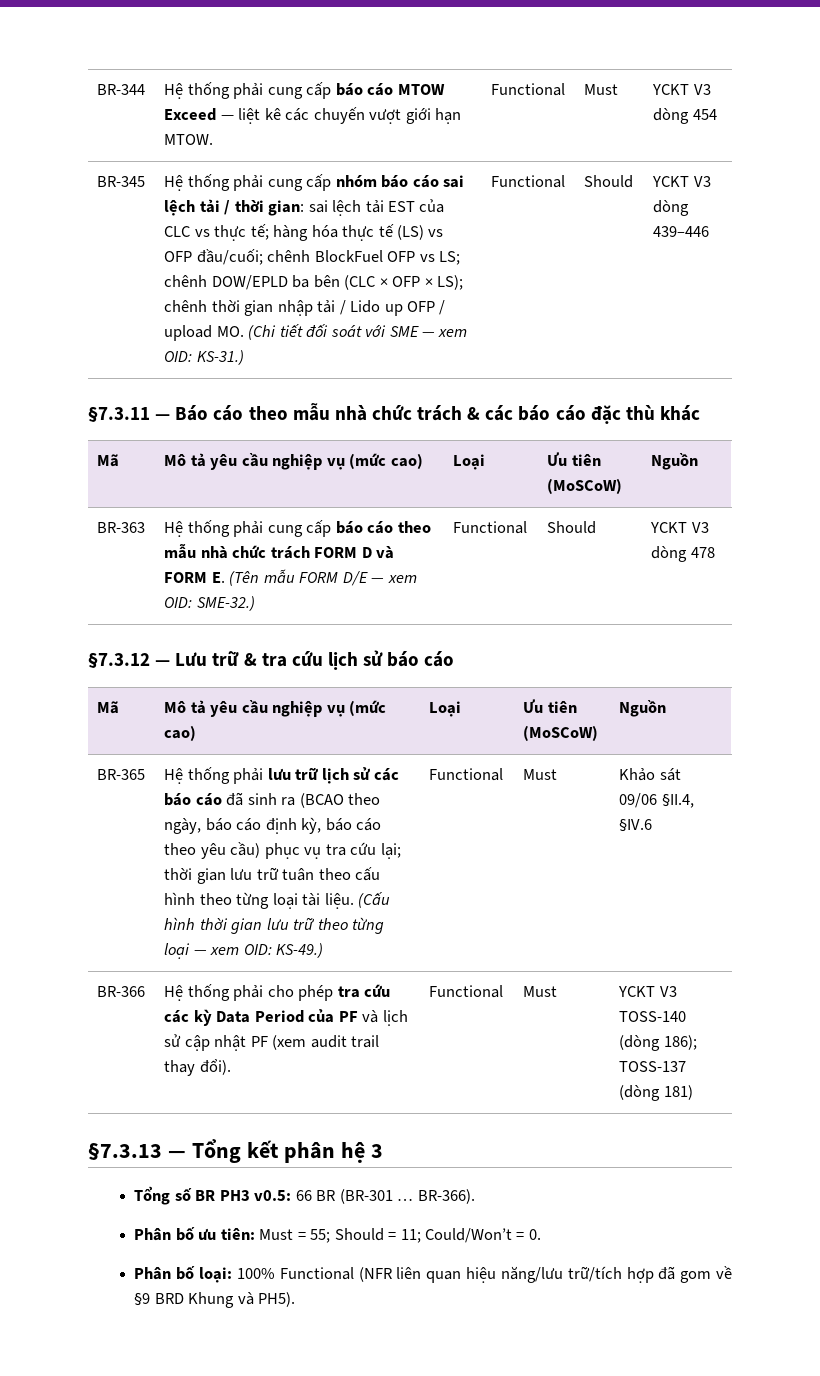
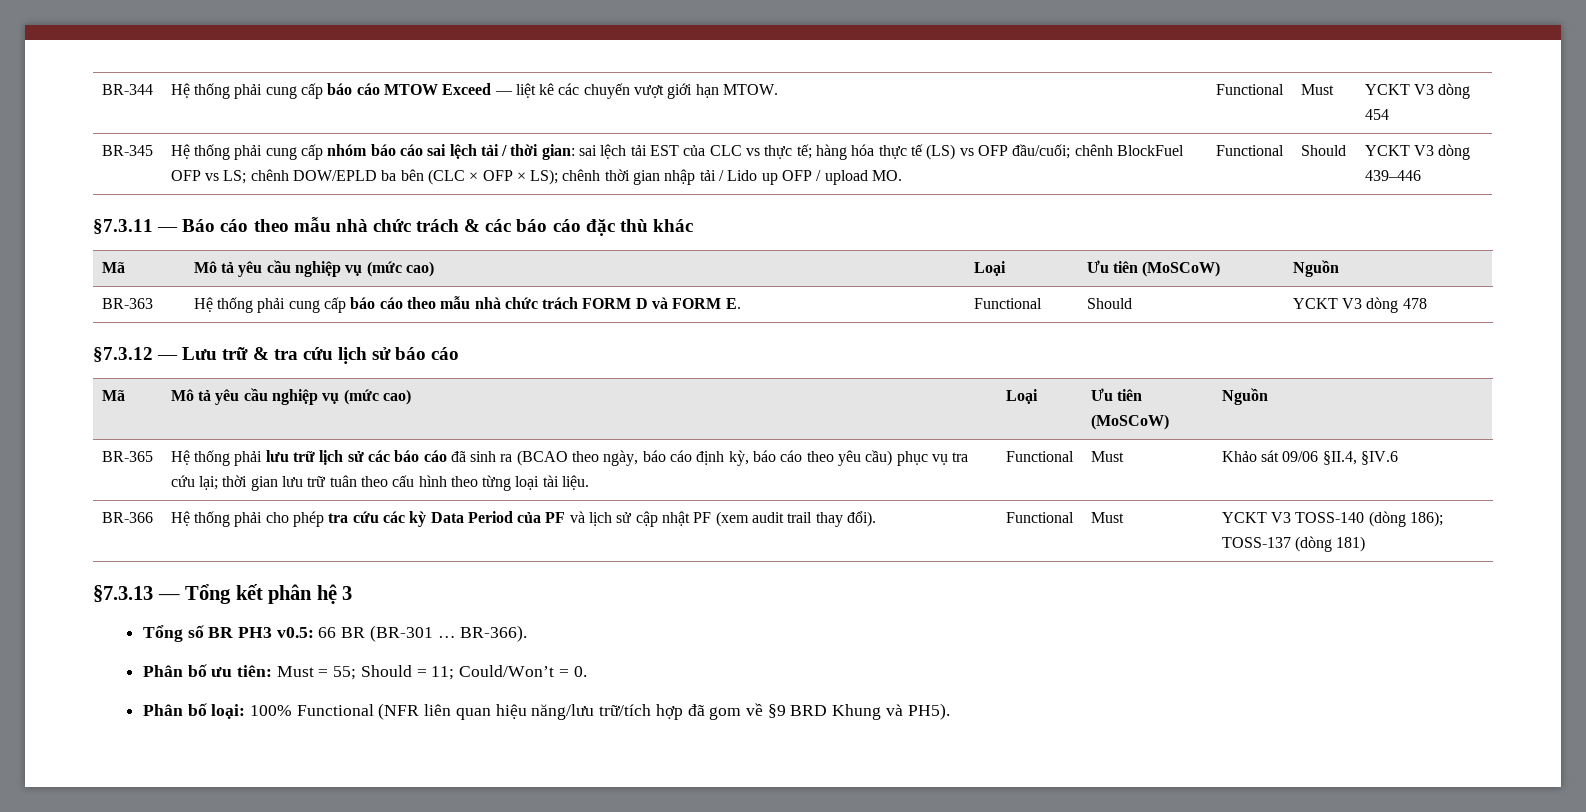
- Hệ thống phải cung cấp nhóm báo cáo sai lệch tải / thời gian: sai lệch tải EST của CLC vs thực tế; hàng hóa thực tế (LS) vs OFP đầu/cuối; chênh BlockFuel OFP vs LS; chênh DOW/EPLD ba bên (CLC × OFP × LS); chênh thời gian nhập tải / Lido up OFP / upload MO. (Chi tiết đối soát với SME — xem OID: KS-31.)
+ Hệ thống phải cung cấp nhóm báo cáo sai lệch tải / thời gian: sai lệch tải EST của CLC vs thực tế; hàng hóa thực tế (LS) vs OFP đầu/cuối; chênh BlockFuel OFP vs LS; chênh DOW/EPLD ba bên (CLC × OFP × LS); chênh thời gian nhập tải / Lido up OFP / upload MO.
- BR-363 | Hệ thống phải cung cấp báo cáo theo mẫu nhà chức trách FORM D và FORM E. (Tên mẫu FORM D/E — xem OID: SME-32.) | Functional | Should | YCKT V3 dòng 478
+ BR-363 | Hệ thống phải cung cấp báo cáo theo mẫu nhà chức trách FORM D và FORM E. | Functional | Should | YCKT V3 dòng 478
- (Cấu hình thời gian lưu trữ theo từng loại — xem OID: KS-49.)

